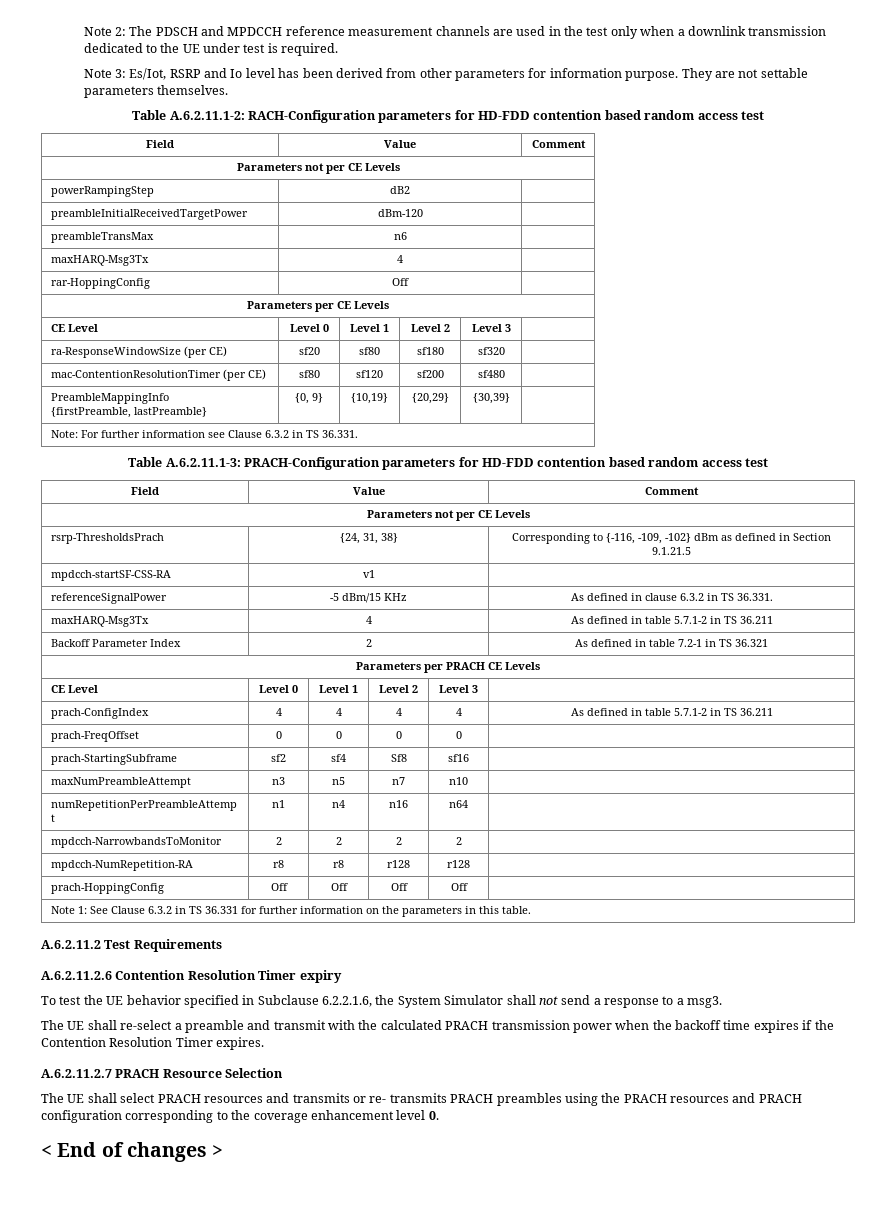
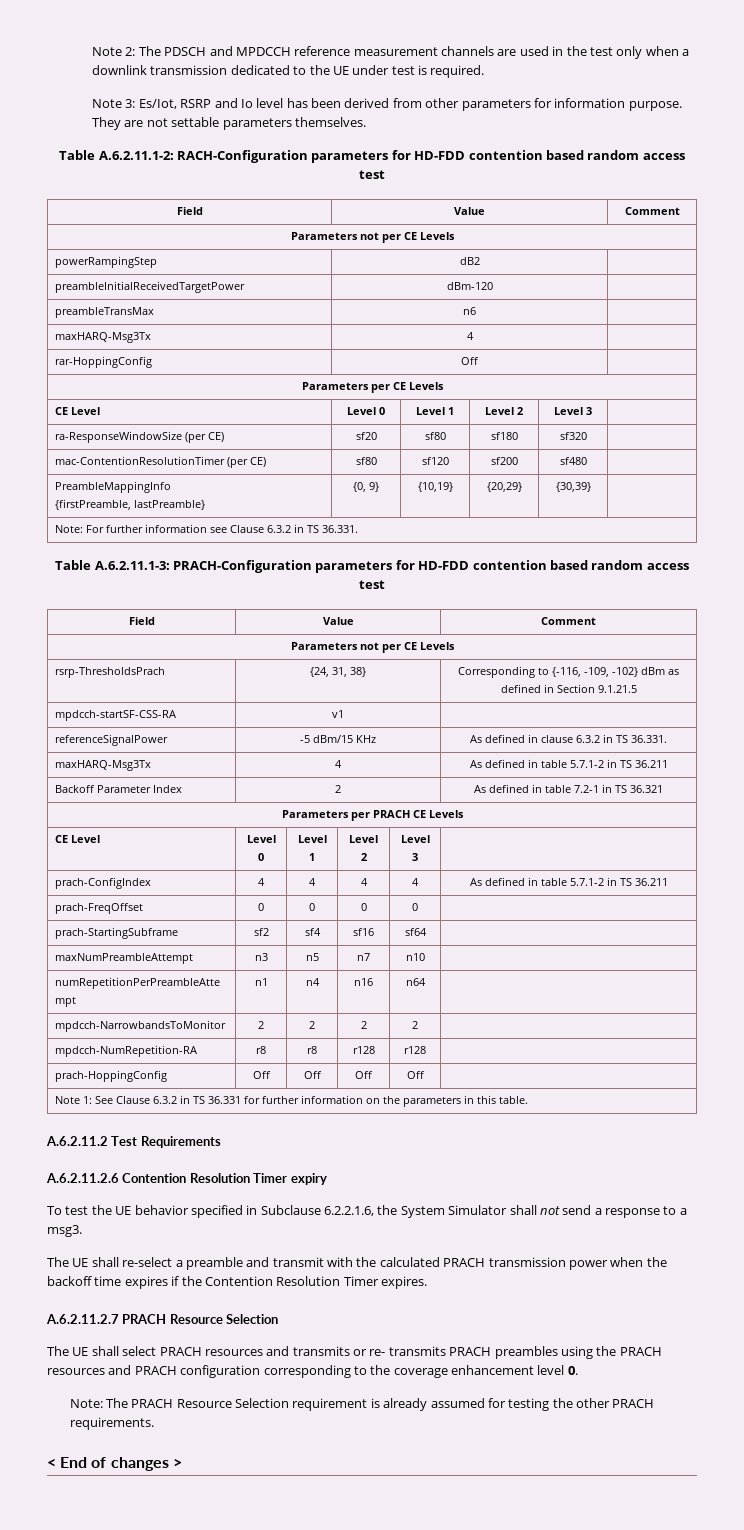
- prach-StartingSubframe | sf2 | sf4 | Sf8 | sf16 |
+ prach-StartingSubframe | sf2 | sf4 | sf16 | sf64 |
+ Note: The PRACH Resource Selection requirement is already assumed for testing the other PRACH requirements.

